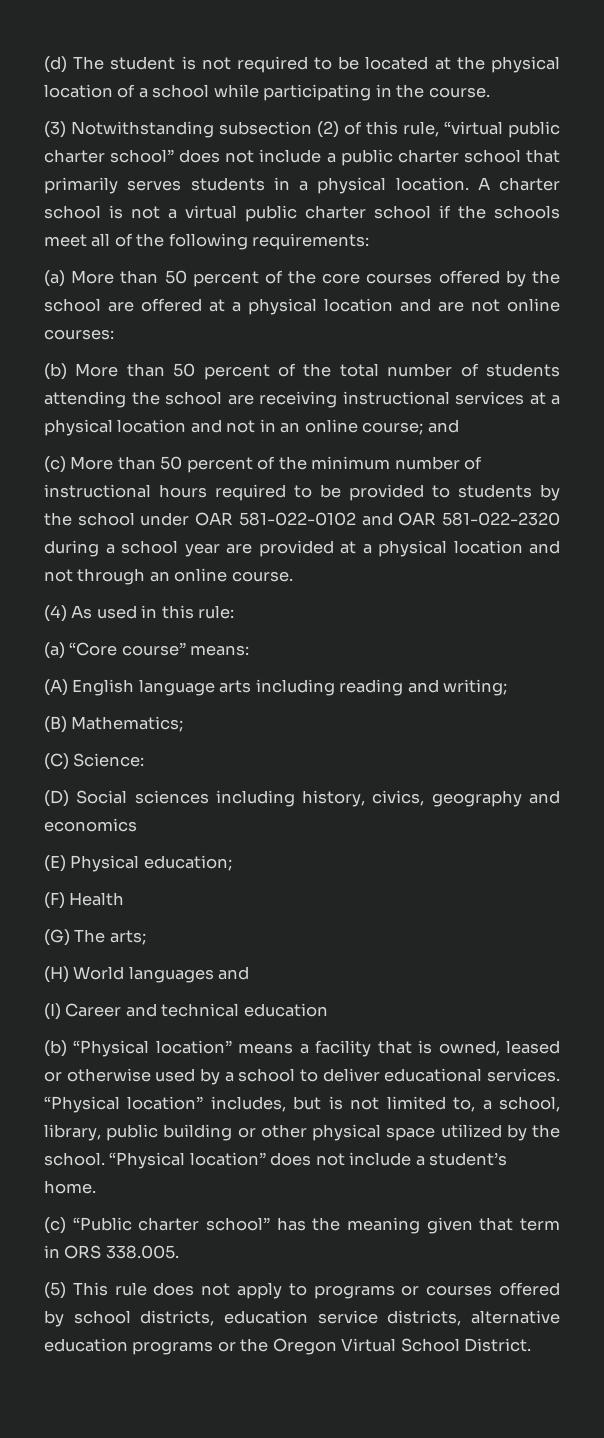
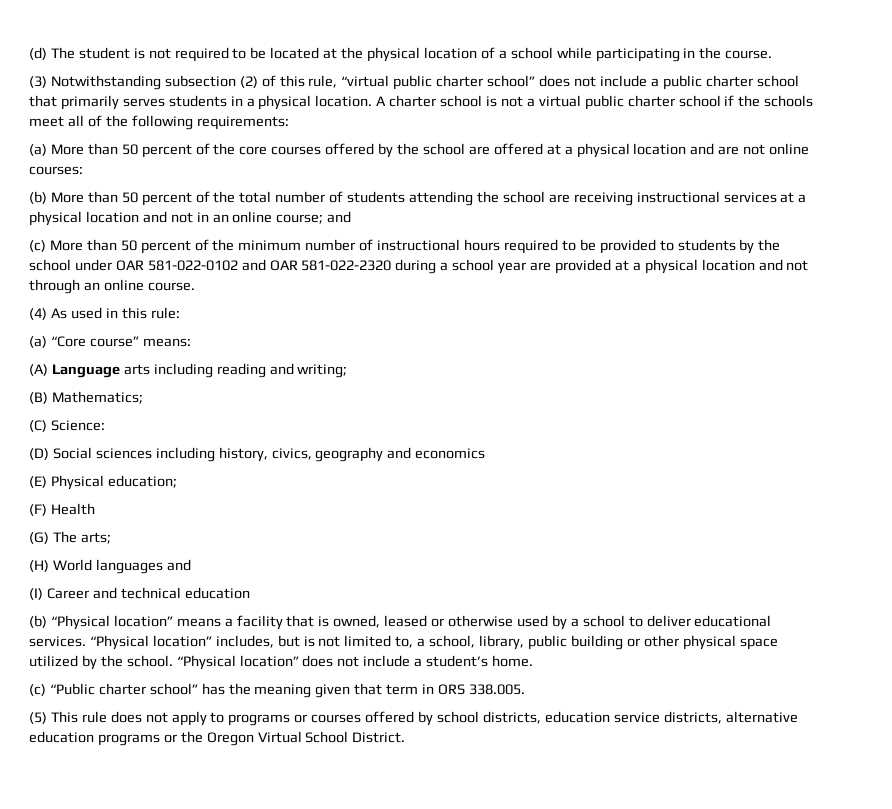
- (A) English language arts including reading and writing;
+ (A) Language arts including reading and writing;

